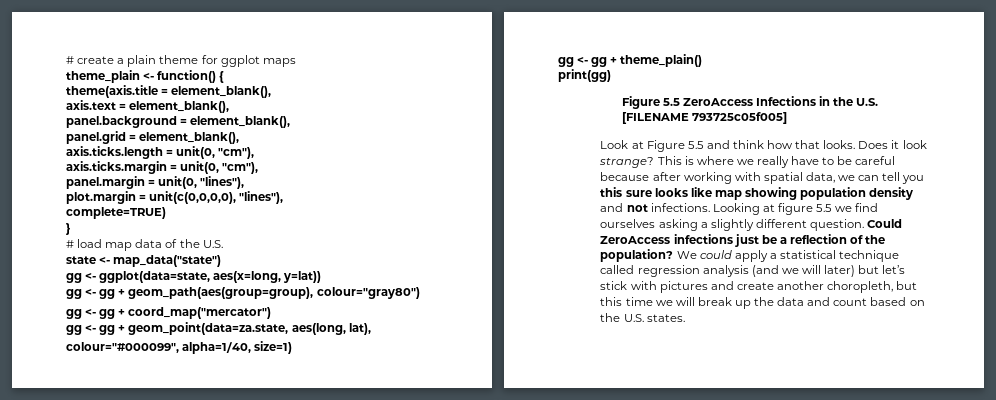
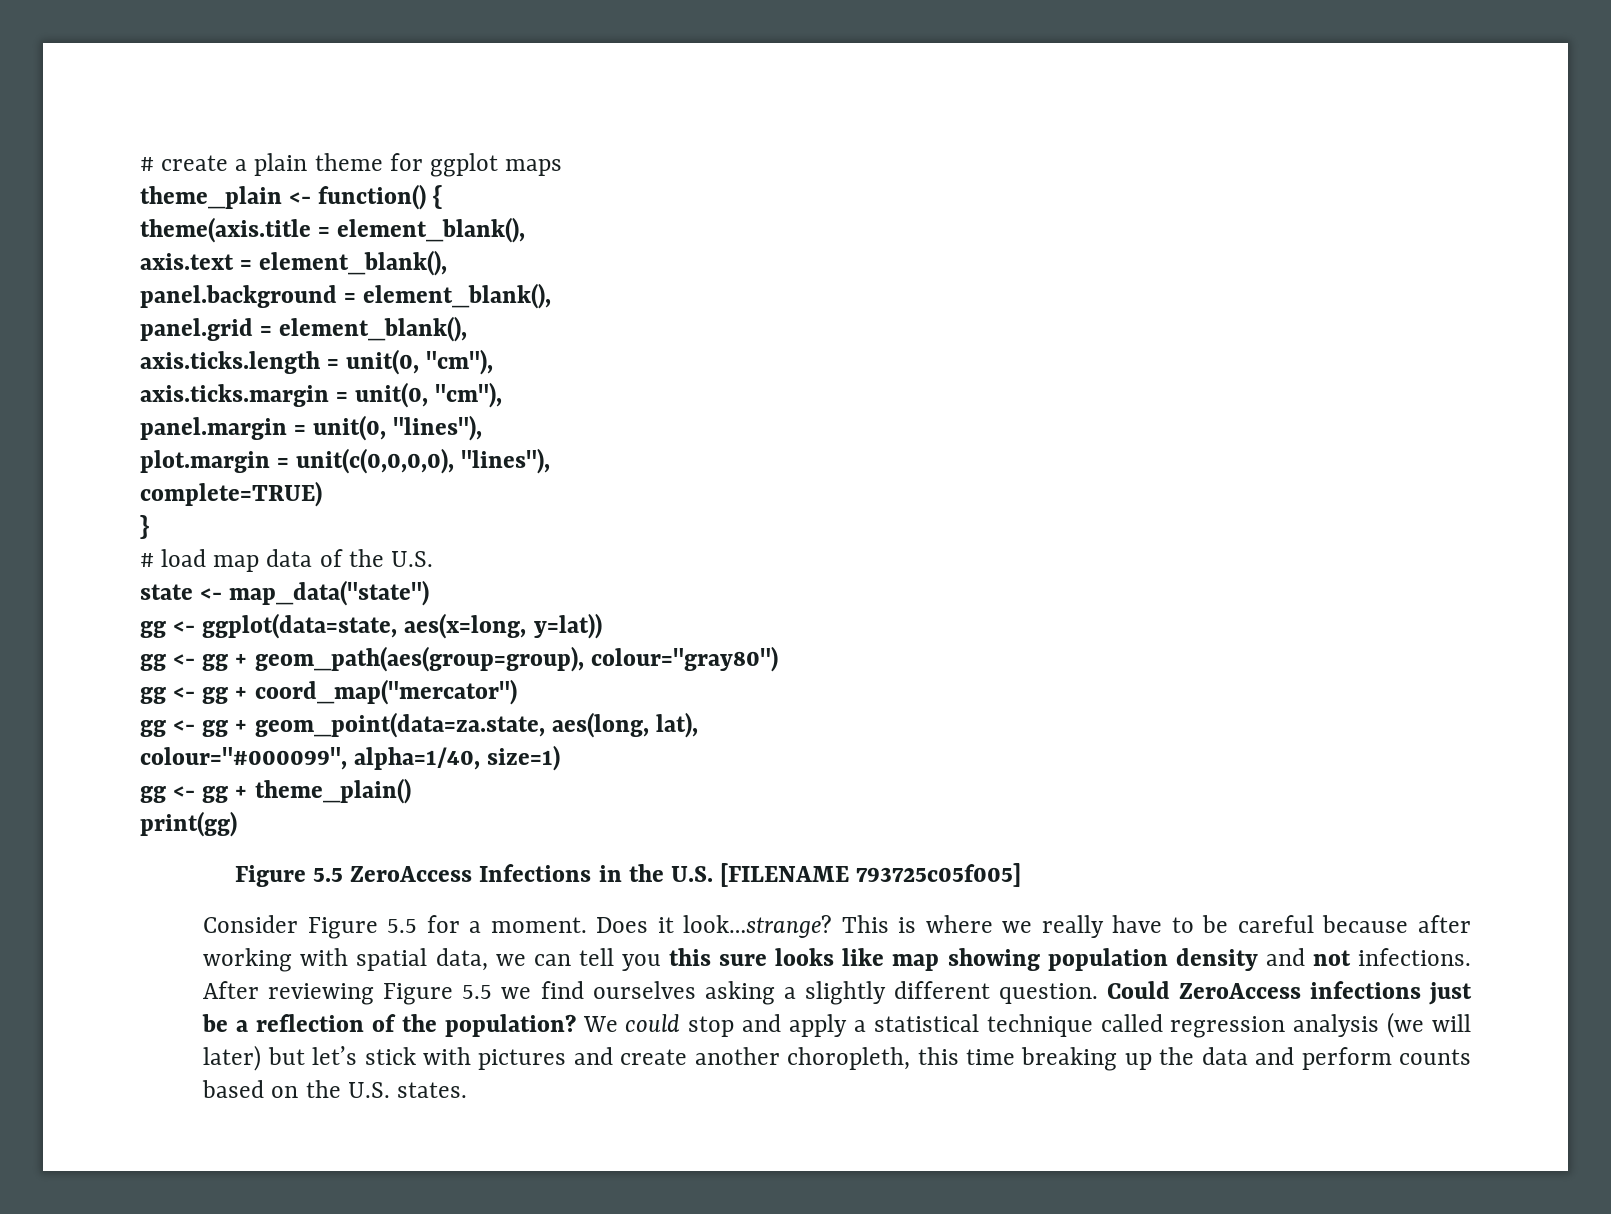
- Look at Figure 5.5 and think how that looks. Does it look strange?
+ Consider Figure 5.5 for a moment. Does it look…strange?
- Looking at figure 5.5 we find ourselves asking a slightly different question.
+ After reviewing Figure 5.5 we find ourselves asking a slightly different question.
- We could apply a statistical technique called regression analysis (and we will later) but let’s stick with pictures and create another choropleth, but this time we will break up the data and count based on the U.S. states.
+ We could stop and apply a statistical technique called regression analysis (we will later) but let’s stick with pictures and create another choropleth, this time breaking up the data and perform counts based on the U.S. states.

